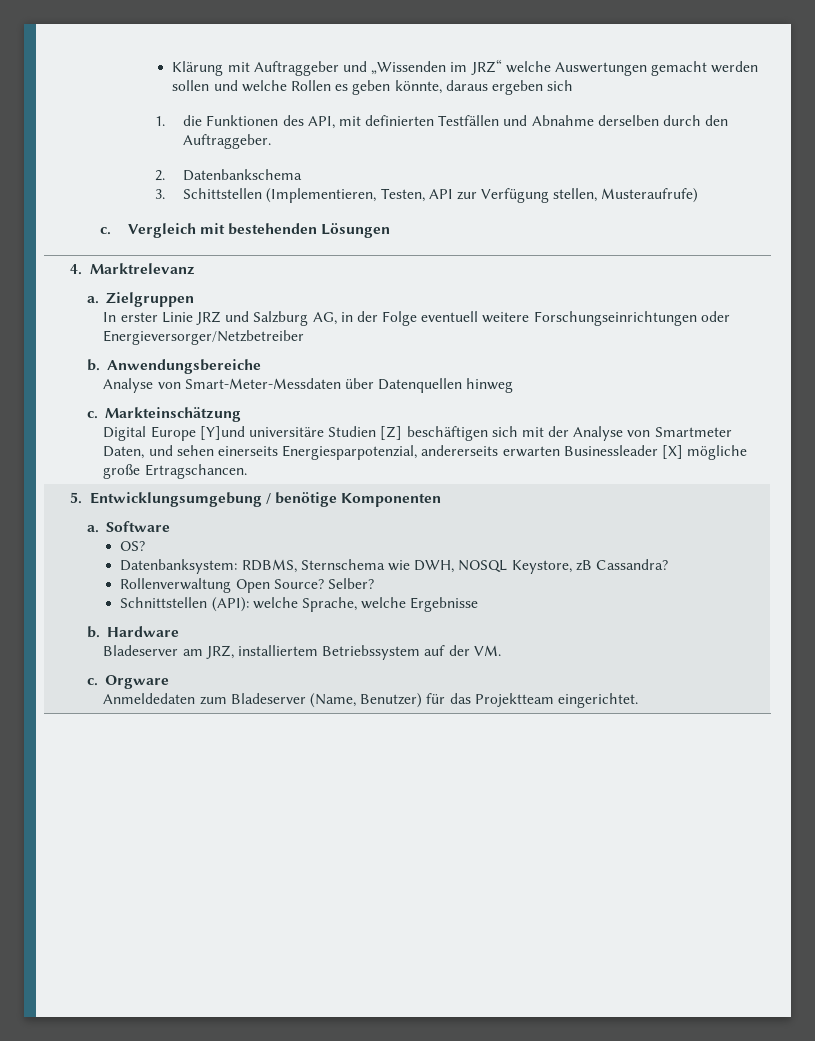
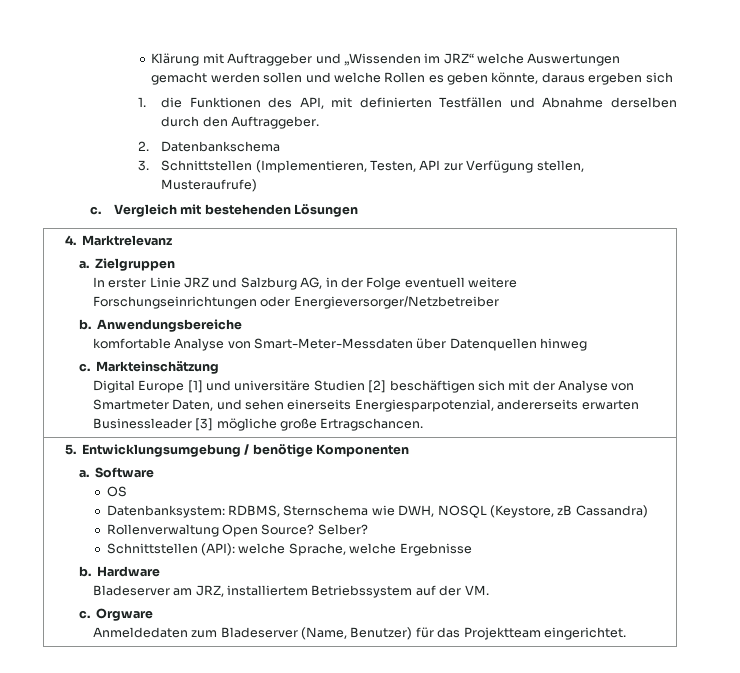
- 3. Schittstellen (Implementieren, Testen, API zur Verfügung stellen, Musteraufrufe)
+ 3. Schnittstellen (Implementieren, Testen, API zur Verfügung stellen, Musteraufrufe)
- Analyse von Smart-Meter-Messdaten über Datenquellen hinweg
+ komfortable Analyse von Smart-Meter-Messdaten über Datenquellen hinweg
- Digital Europe [Y]und universitäre Studien [Z] beschäftigen sich mit der Analyse von Smartmeter Daten, und sehen einerseits Energiesparpotenzial, andererseits erwarten Businessleader [X] mögliche große Ertragschancen.
+ Digital Europe [1] und universitäre Studien [2] beschäftigen sich mit der Analyse von Smartmeter Daten, und sehen einerseits Energiesparpotenzial, andererseits erwarten Businessleader [3] mögliche große Ertragschancen.
- OS?
+ OS
- Datenbanksystem: RDBMS, Sternschema wie DWH, NOSQL Keystore, zB Cassandra?
+ Datenbanksystem: RDBMS, Sternschema wie DWH, NOSQL (Keystore, zB Cassandra)

